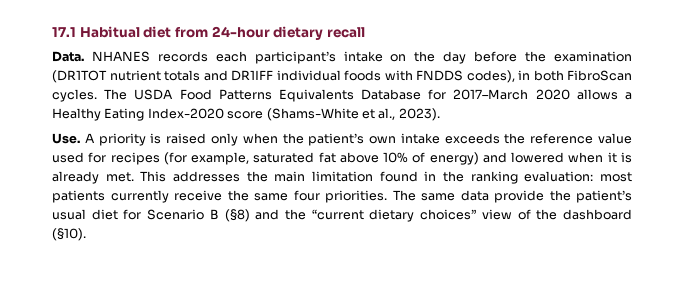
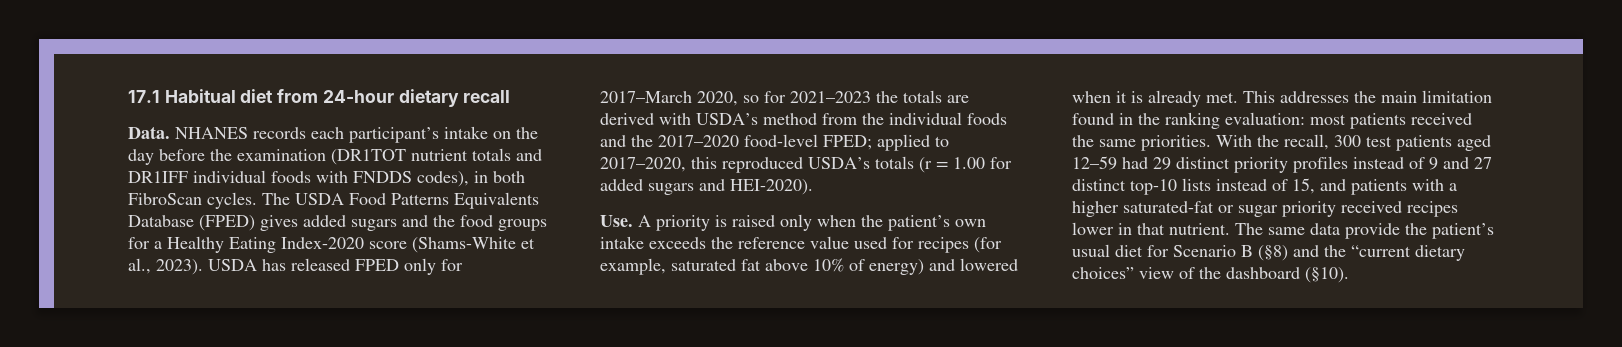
- The USDA Food Patterns Equivalents Database for 2017–March 2020 allows a Healthy Eating Index-2020 score (Shams-White et al., 2023).
+ The USDA Food Patterns Equivalents Database (FPED) gives added sugars and the food groups for a Healthy Eating Index-2020 score (Shams-White et al., 2023). USDA has released FPED only for 2017–March 2020, so for 2021–2023 the totals are derived with USDA’s method from the individual foods and the 2017–2020 food-level FPED; applied to 2017–2020, this reproduced USDA’s totals (r = 1.00 for added sugars and HEI-2020).
- This addresses the main limitation found in the ranking evaluation: most patients currently receive the same four priorities.
+ This addresses the main limitation found in the ranking evaluation: most patients received the same priorities. With the recall, 300 test patients aged 12–59 had 29 distinct priority profiles instead of 9 and 27 distinct top-10 lists instead of 15, and patients with a higher saturated-fat or sugar priority received recipes lower in that nutrient.

